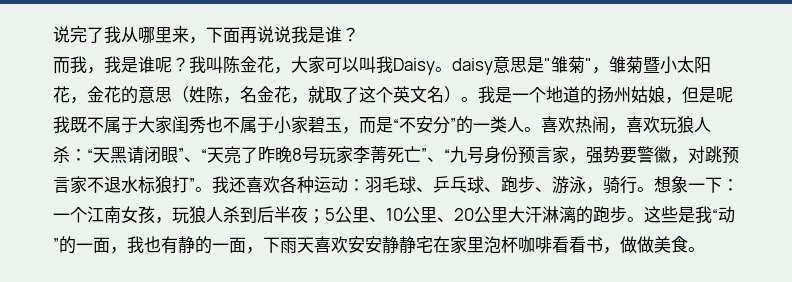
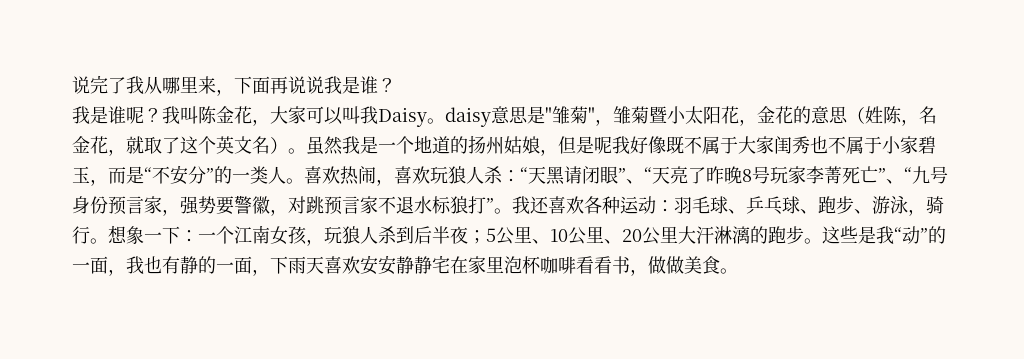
- 而我，我是谁呢？
+ 我是谁呢？
- 我是一个地道的扬州姑娘，但是呢我既不属于大家闺秀也不属于小家碧玉，而是“不安分”的一类人。
+ 虽然我是一个地道的扬州姑娘，但是呢我好像既不属于大家闺秀也不属于小家碧玉，而是“不安分”的一类人。

